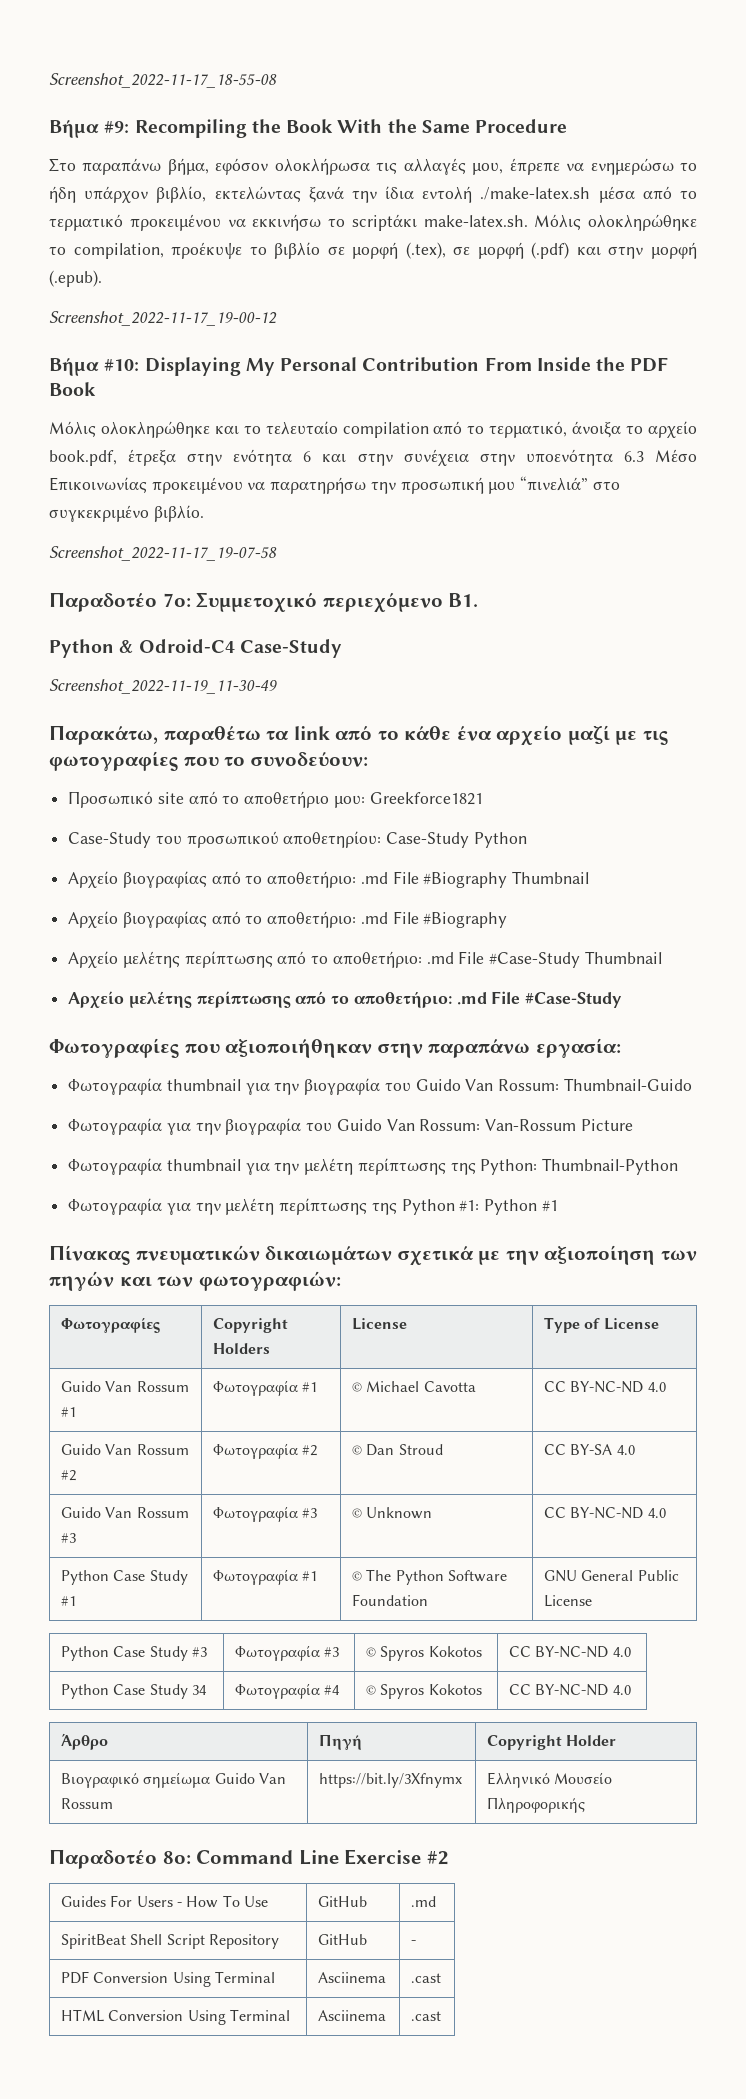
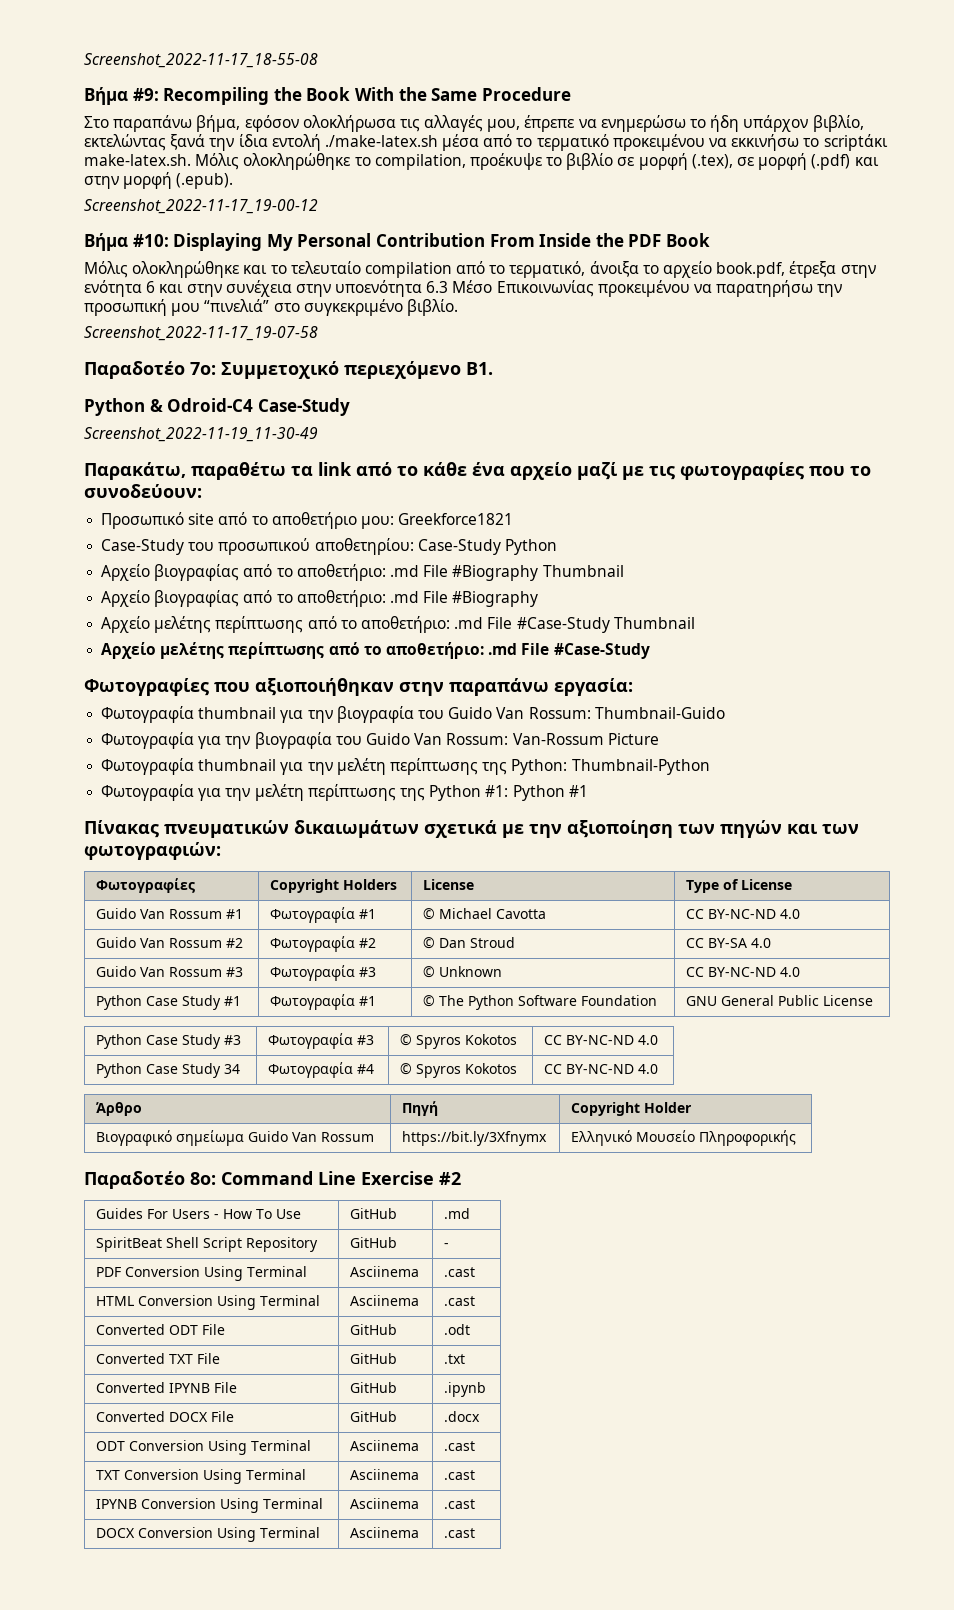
+ Converted ODT File | GitHub | .odt
+ Converted TXT File | GitHub | .txt
+ Converted IPYNB File | GitHub | .ipynb
+ Converted DOCX File | GitHub | .docx
+ ODT Conversion Using Terminal | Asciinema | .cast
+ TXT Conversion Using Terminal | Asciinema | .cast
+ IPYNB Conversion Using Terminal | Asciinema | .cast
+ DOCX Conversion Using Terminal | Asciinema | .cast

